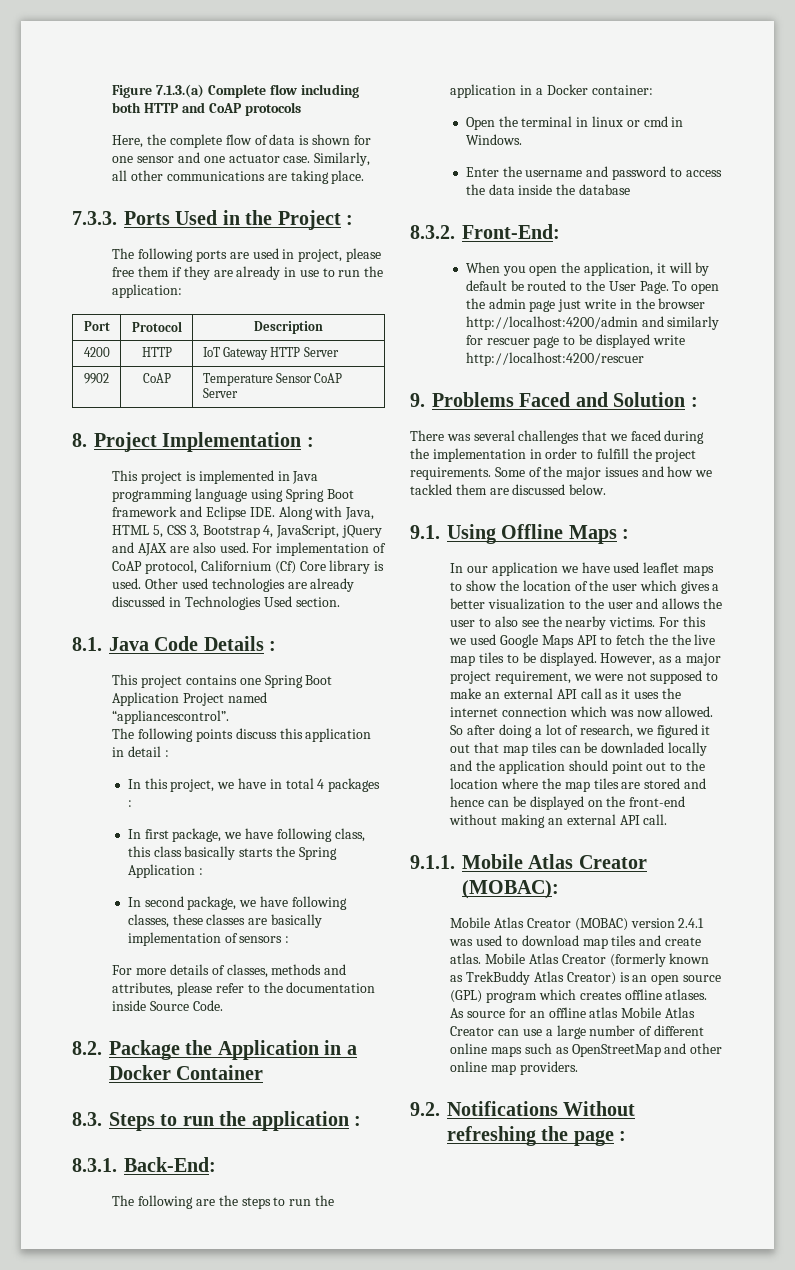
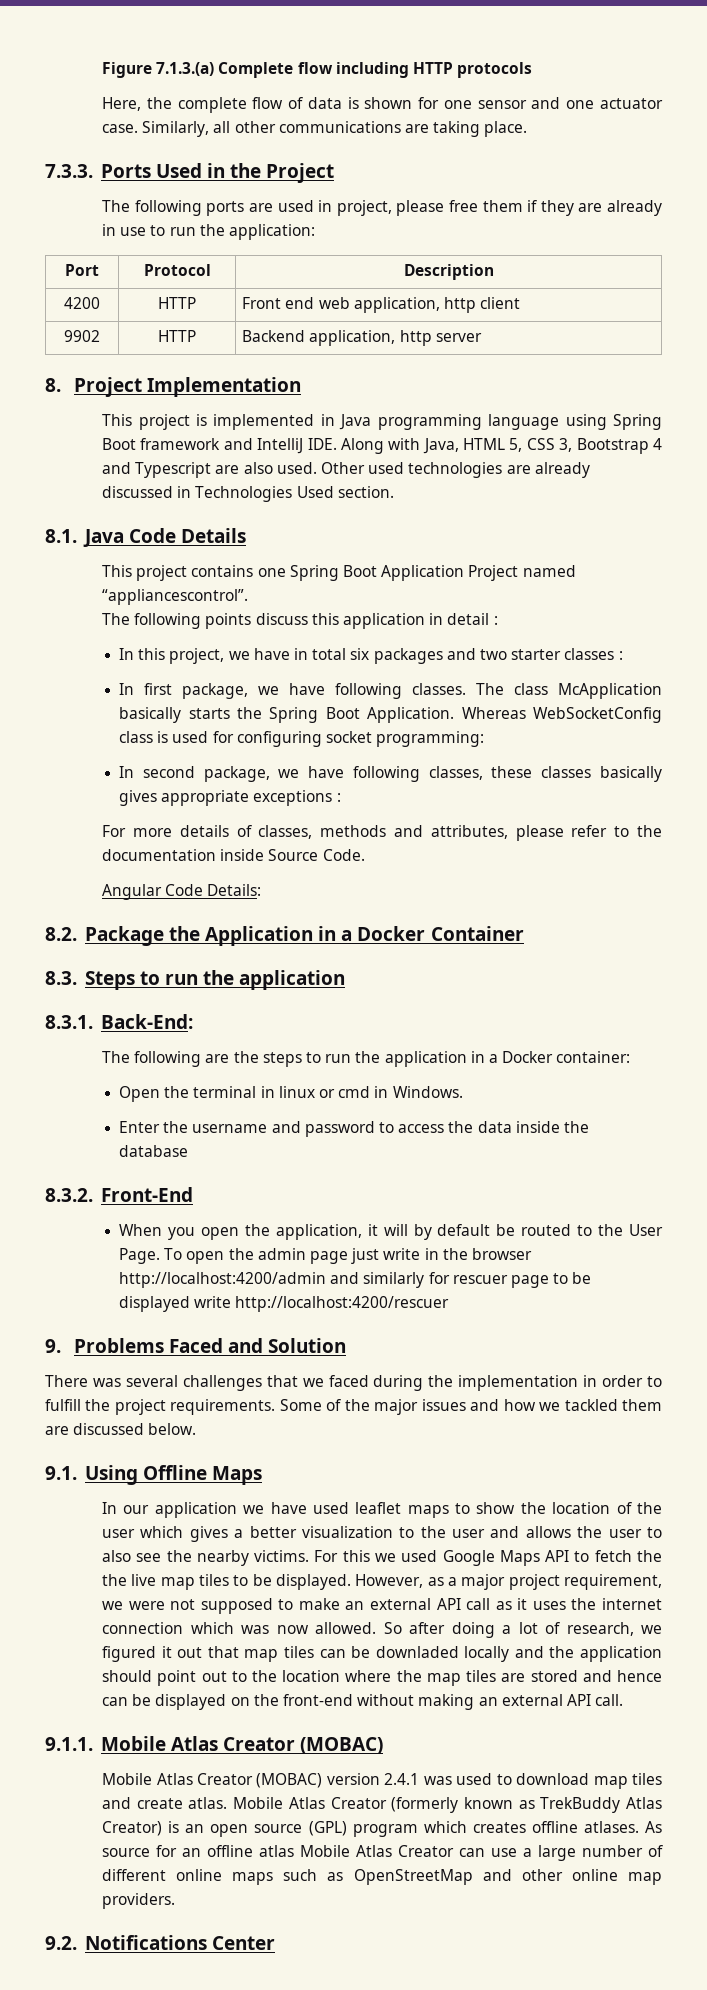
- Figure 7.1.3.(a) Complete flow including both HTTP and CoAP protocols
+ Figure 7.1.3.(a) Complete flow including HTTP protocols
- 7.3.3. Ports Used in the Project :
+ 7.3.3. Ports Used in the Project
- 4200 | HTTP | IoT Gateway HTTP Server
- 9902 | CoAP | Temperature Sensor CoAP Server
+ 4200 | HTTP | Front end web application, http client
+ 9902 | HTTP | Backend application, http server
- 8. Project Implementation :
+ 8. Project Implementation
- This project is implemented in Java programming language using Spring Boot framework and Eclipse IDE. Along with Java, HTML 5, CSS 3, Bootstrap 4, JavaScript, jQuery and AJAX are also used. For implementation of CoAP protocol, Californium (Cf) Core library is used.
+ This project is implemented in Java programming language using Spring Boot framework and IntelliJ IDE. Along with Java, HTML 5, CSS 3, Bootstrap 4 and Typescript are also used.
- 8.1. Java Code Details :
+ 8.1. Java Code Details
- In this project, we have in total 4 packages :
+ In this project, we have in total six packages and two starter classes :
- In first package, we have following class, this class basically starts the Spring Application :
+ In first package, we have following classes. The class McApplication basically starts the Spring Boot Application. Whereas WebSocketConfig class is used for configuring socket programming:
- In second package, we have following classes, these classes are basically implementation of sensors :
+ In second package, we have following classes, these classes basically gives appropriate exceptions :
+ Angular Code Details:
- 8.3. Steps to run the application :
+ 8.3. Steps to run the application
- 8.3.2. Front-End:
+ 8.3.2. Front-End
- 9. Problems Faced and Solution :
+ 9. Problems Faced and Solution
- 9.1. Using Offline Maps :
+ 9.1. Using Offline Maps
- 9.1.1. Mobile Atlas Creator (MOBAC):
+ 9.1.1. Mobile Atlas Creator (MOBAC)
- 9.2. Notifications Without refreshing the page :
+ 9.2. Notifications Center

